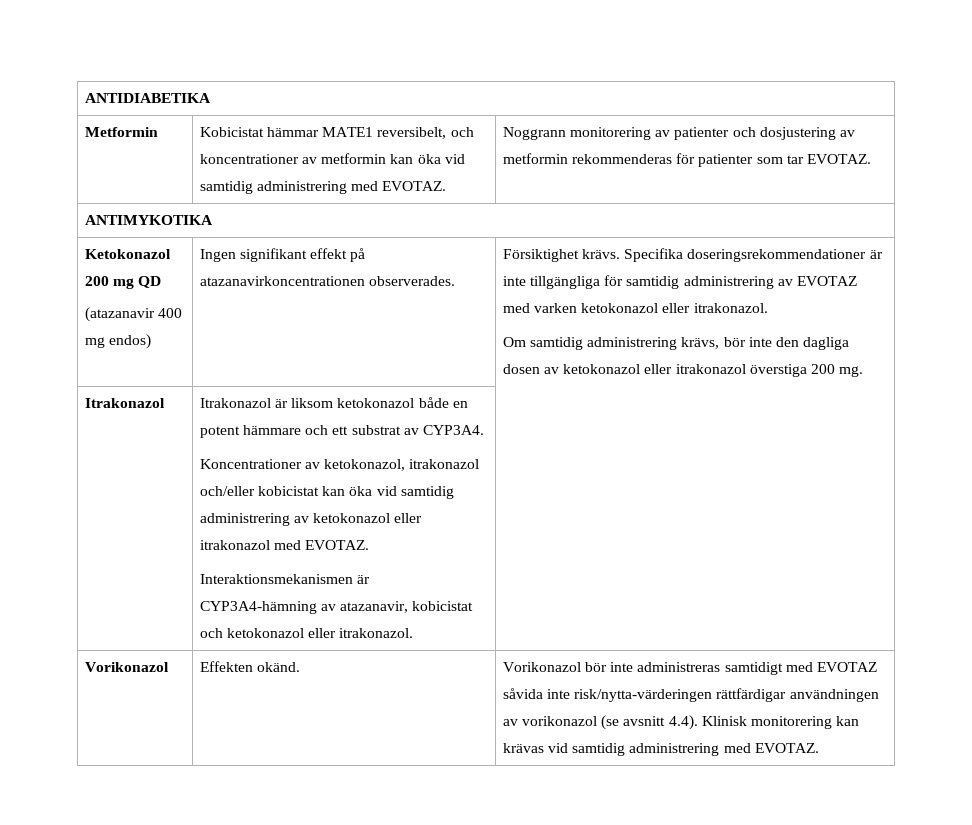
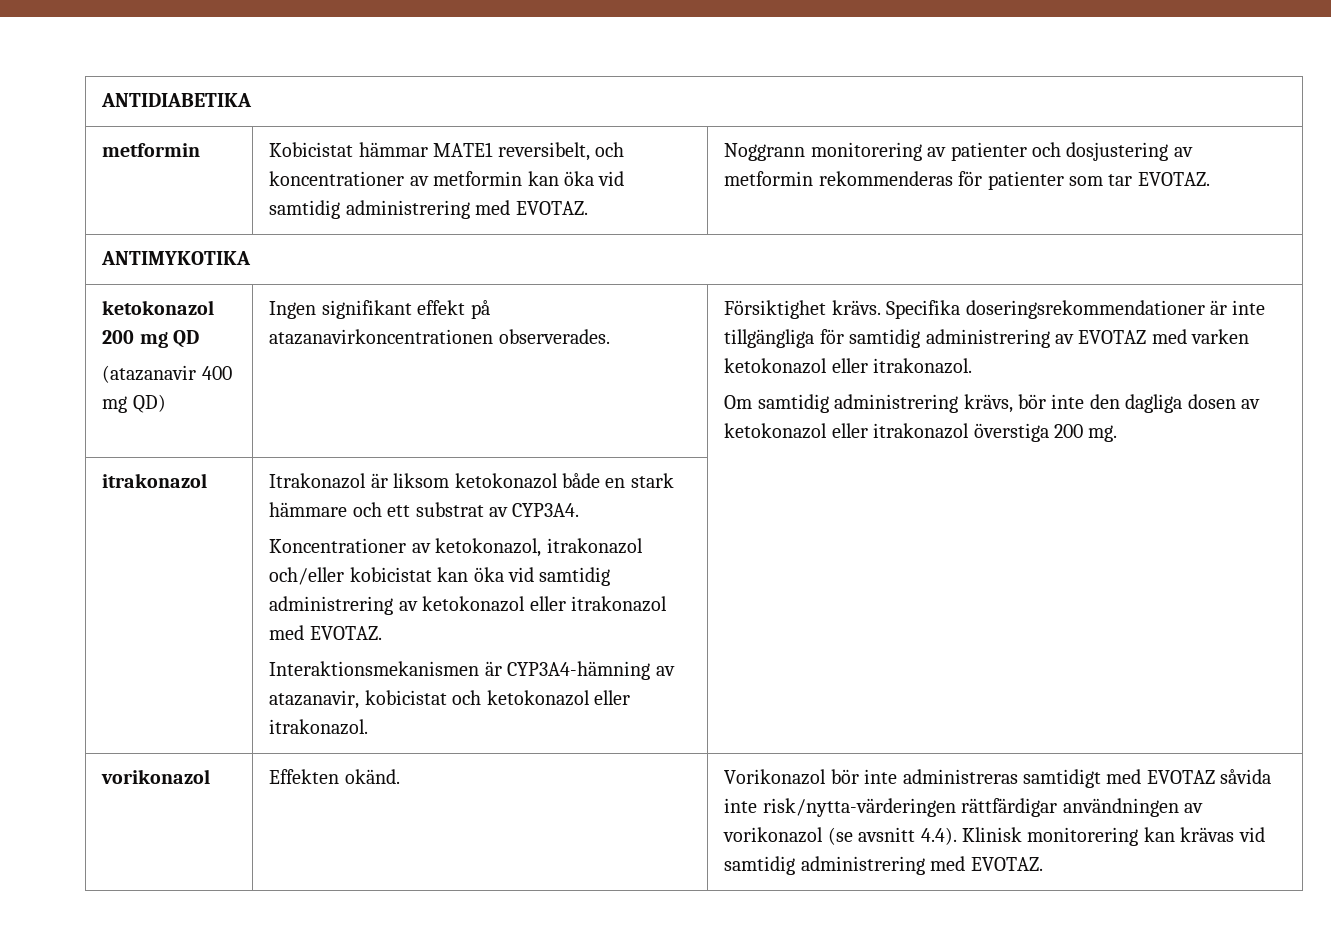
- Metformin | Kobicistat hämmar MATE1 reversibelt, och koncentrationer av metformin kan öka vid samtidig administrering med EVOTAZ. | Noggrann monitorering av patienter och dosjustering av metformin rekommenderas för patienter som tar EVOTAZ.
+ metformin | Kobicistat hämmar MATE1 reversibelt, och koncentrationer av metformin kan öka vid samtidig administrering med EVOTAZ. | Noggrann monitorering av patienter och dosjustering av metformin rekommenderas för patienter som tar EVOTAZ.
- Ketokonazol 200 mg QD
+ ketokonazol 200 mg QD
- (atazanavir 400 mg endos)
+ (atazanavir 400 mg QD)
  Om samtidig administrering krävs, bör inte den dagliga dosen av ketokonazol eller itrakonazol överstiga 200 mg.
- Itrakonazol
+ itrakonazol
- Itrakonazol är liksom ketokonazol både en potent hämmare och ett substrat av CYP3A4.
+ Itrakonazol är liksom ketokonazol både en stark hämmare och ett substrat av CYP3A4.
- Vorikonazol | Effekten okänd. | Vorikonazol bör inte administreras samtidigt med EVOTAZ såvida inte risk/nytta-värderingen rättfärdigar användningen av vorikonazol (se avsnitt 4.4). Klinisk monitorering kan krävas vid samtidig administrering med EVOTAZ.
+ vorikonazol | Effekten okänd. | Vorikonazol bör inte administreras samtidigt med EVOTAZ såvida inte risk/nytta-värderingen rättfärdigar användningen av vorikonazol (se avsnitt 4.4). Klinisk monitorering kan krävas vid samtidig administrering med EVOTAZ.

